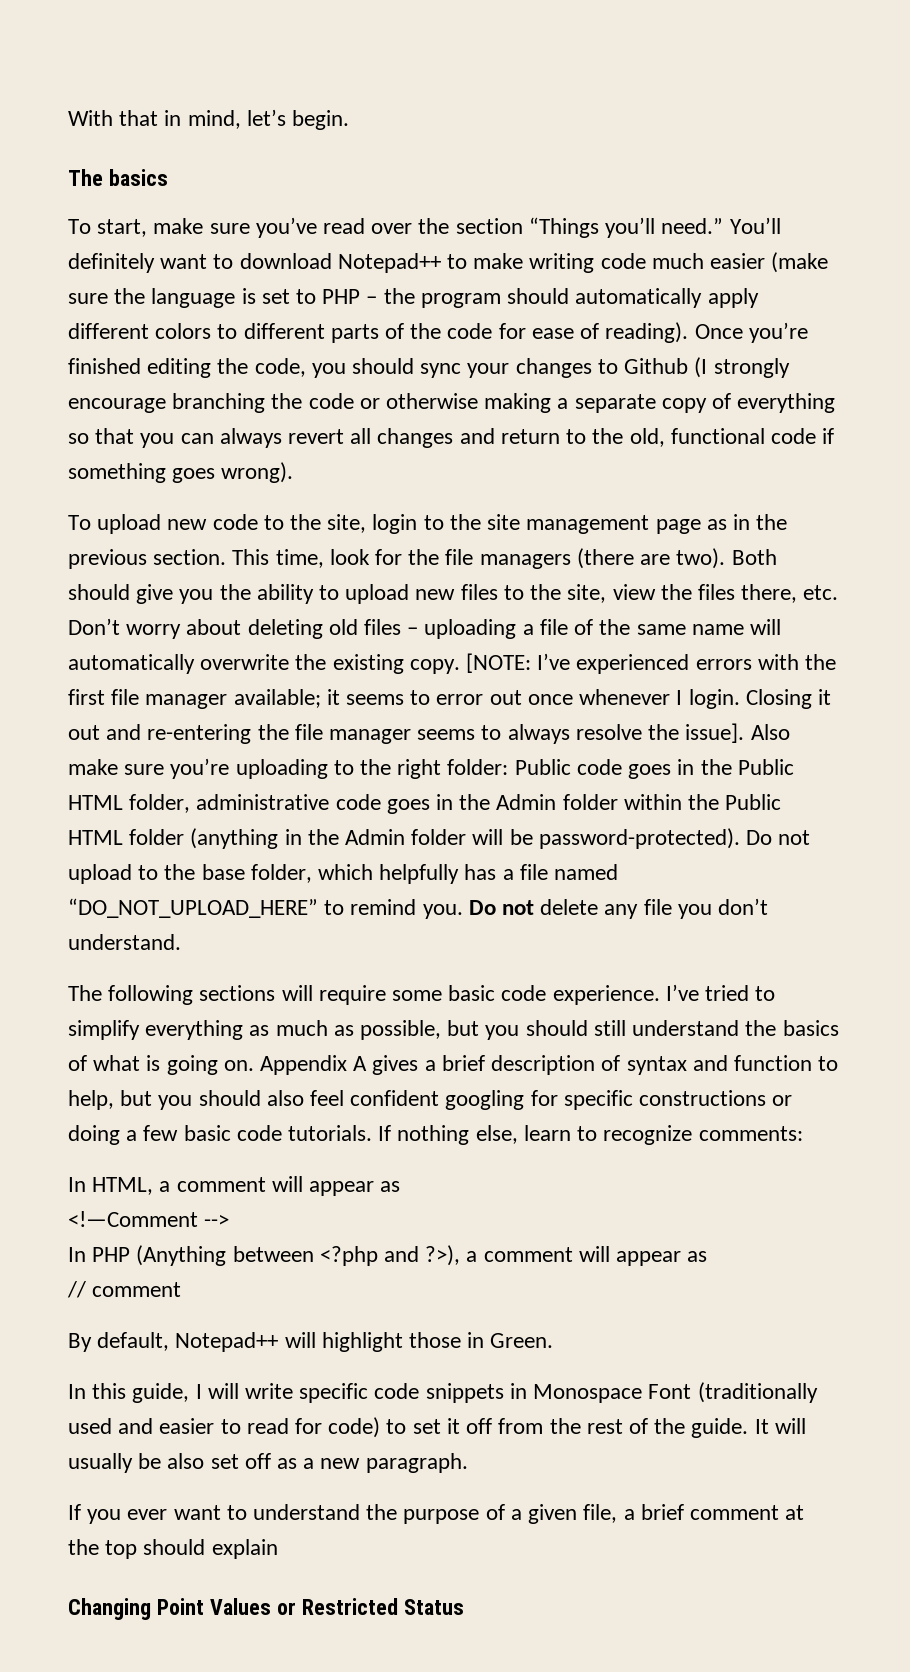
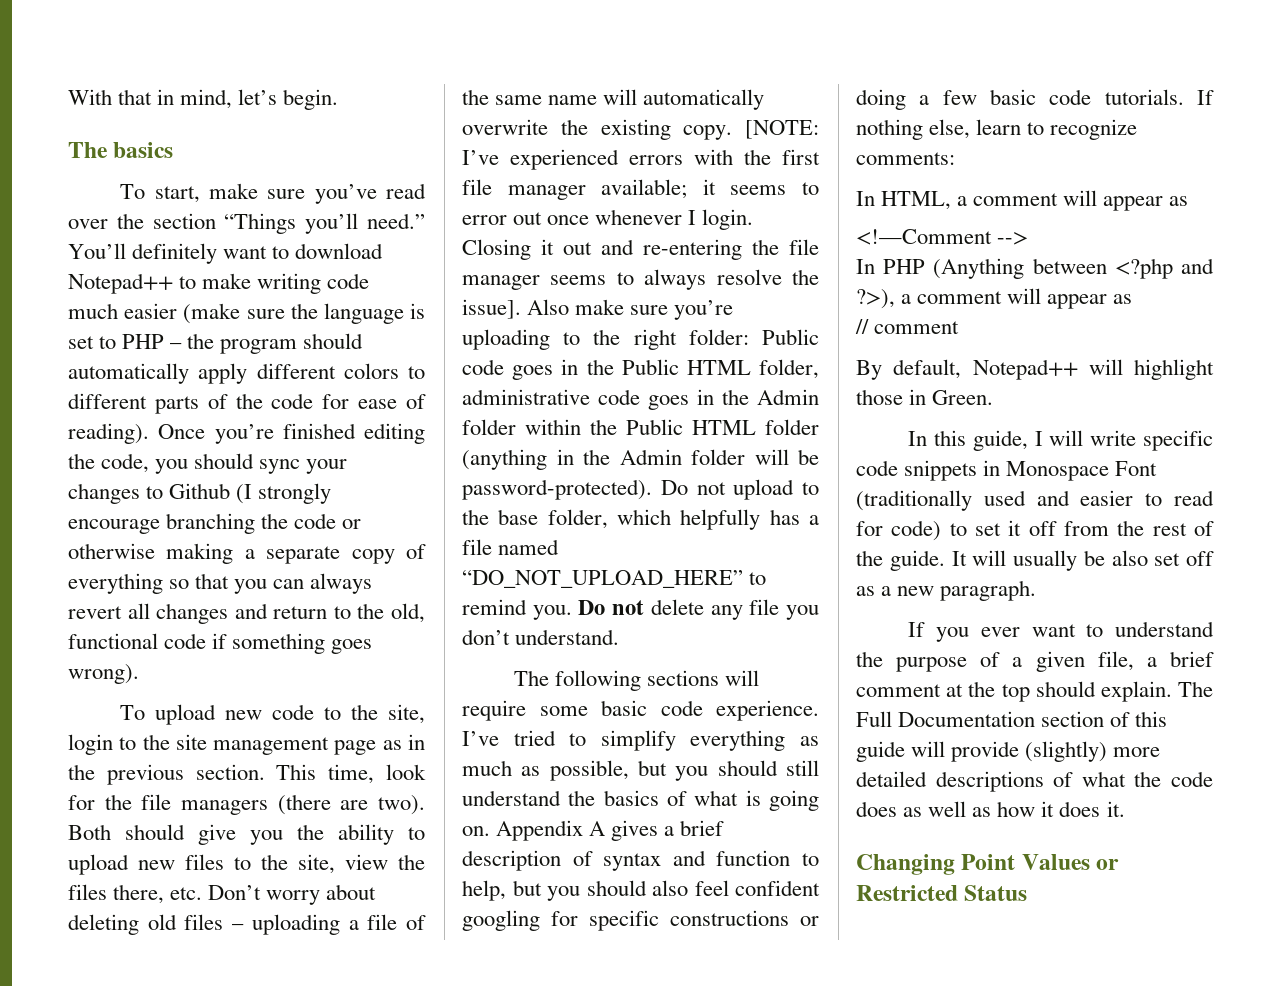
- If you ever want to understand the purpose of a given file, a brief comment at the top should explain
+ If you ever want to understand the purpose of a given file, a brief comment at the top should explain. The Full Documentation section of this guide will provide (slightly) more detailed descriptions of what the code does as well as how it does it.

